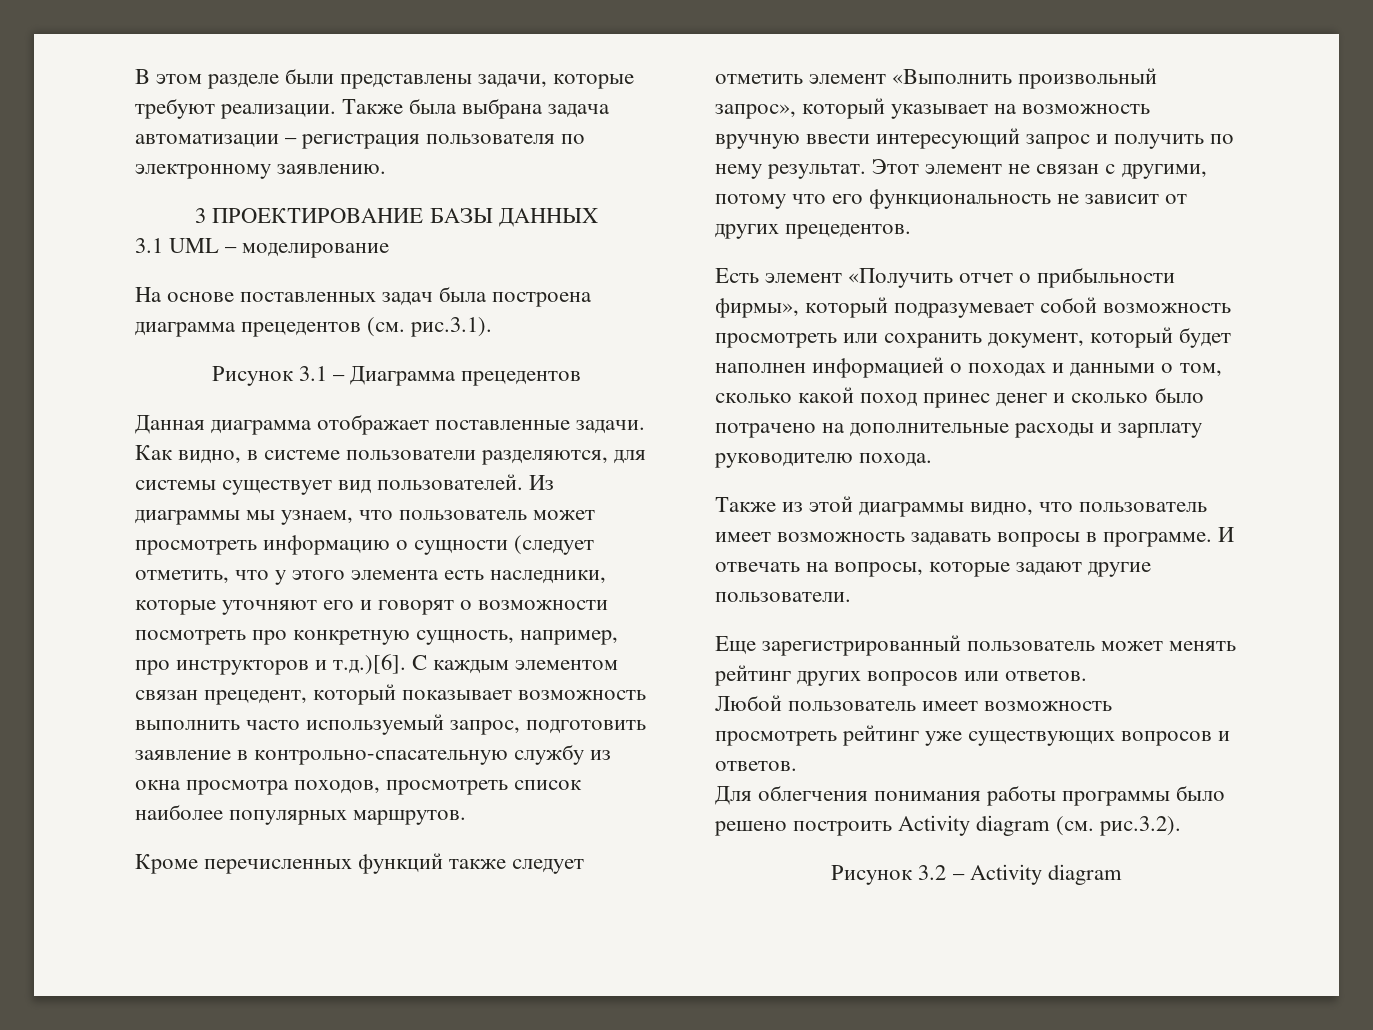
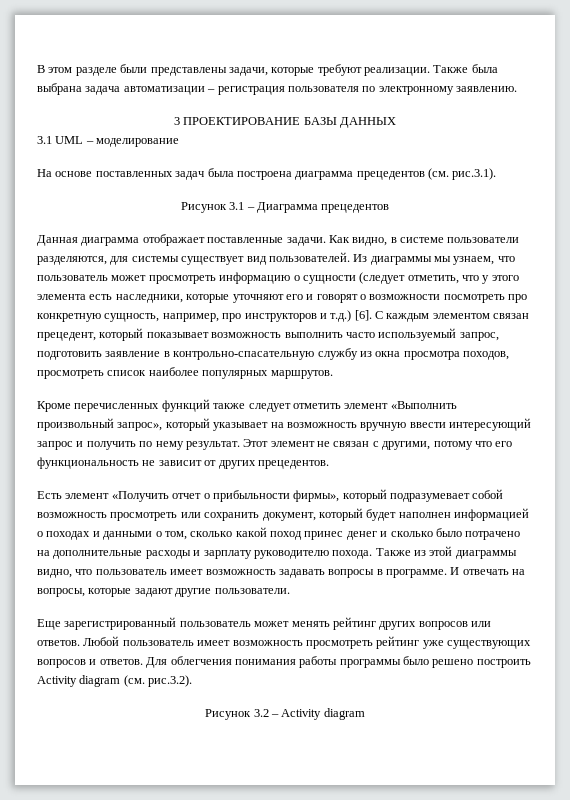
- Из диаграммы мы узнаем, что пользователь может просмотреть информацию о сущности (следует отметить, что у этого элемента есть наследники, которые уточняют его и говорят о возможности посмотреть про конкретную сущность, например, про инструкторов и т.д.)[6]. С каждым элементом связан прецедент, который показывает возможность выполнить часто используемый запрос, подготовить заявление в контрольно-спасательную службу из окна просмотра походов, просмотреть список наиболее популярных маршрутов.
+ Из диаграммы мы узнаем, что пользователь может просмотреть информацию о сущности (следует отметить, что у этого элемента есть наследники, которые уточняют его и говорят о возможности посмотреть про конкретную сущность, например, про инструкторов и т.д.) [6]. С каждым элементом связан прецедент, который показывает возможность выполнить часто используемый запрос, подготовить заявление в контрольно-спасательную службу из окна просмотра походов, просмотреть список наиболее популярных маршрутов.
- Есть элемент «Получить отчет о прибыльности фирмы», который подразумевает собой возможность просмотреть или сохранить документ, который будет наполнен информацией о походах и данными о том, сколько какой поход принес денег и сколько было потрачено на дополнительные расходы и зарплату руководителю похода.
- Также из этой диаграммы видно, что пользователь имеет возможность задавать вопросы в программе.
+ Есть элемент «Получить отчет о прибыльности фирмы», который подразумевает собой возможность просмотреть или сохранить документ, который будет наполнен информацией о походах и данными о том, сколько какой поход принес денег и сколько было потрачено на дополнительные расходы и зарплату руководителю похода. Также из этой диаграммы видно, что пользователь имеет возможность задавать вопросы в программе.
- Еще зарегистрированный пользователь может менять рейтинг других вопросов или ответов.
- Любой пользователь имеет возможность просмотреть рейтинг уже существующих вопросов и ответов.
- Для облегчения понимания работы программы было решено построить Activity diagram (см. рис.3.2).
+ Еще зарегистрированный пользователь может менять рейтинг других вопросов или ответов. Любой пользователь имеет возможность просмотреть рейтинг уже существующих вопросов и ответов. Для облегчения понимания работы программы было решено построить Activity diagram (см. рис.3.2).

